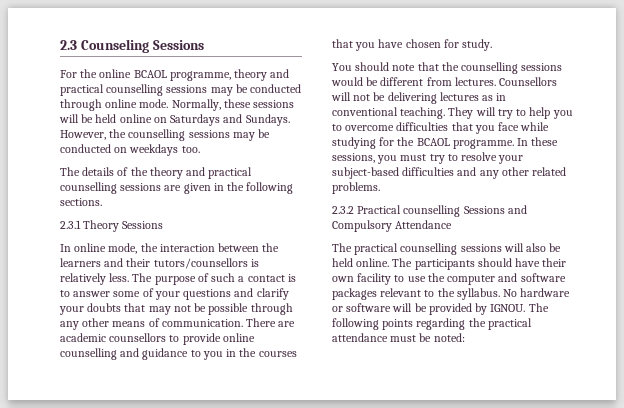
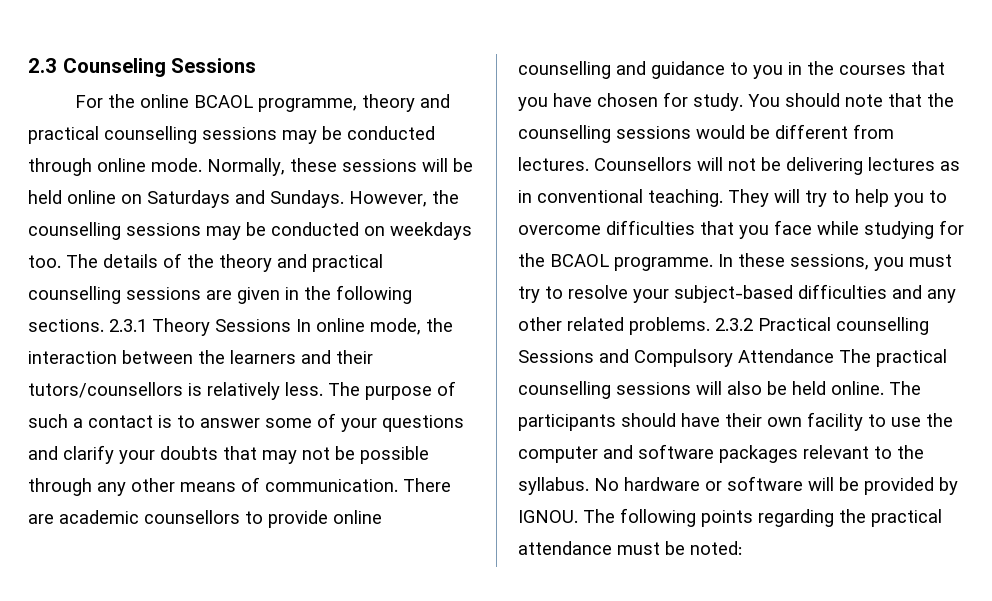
- However, the counselling sessions may be conducted on weekdays too.
- The details of the theory and practical counselling sessions are given in the following sections.
- 2.3.1 Theory Sessions
- In online mode, the interaction between the learners and their tutors/counsellors is relatively less.
+ However, the counselling sessions may be conducted on weekdays too. The details of the theory and practical counselling sessions are given in the following sections. 2.3.1 Theory Sessions In online mode, the interaction between the learners and their tutors/counsellors is relatively less.
- There are academic counsellors to provide online counselling and guidance to you in the courses that you have chosen for study.
- You should note that the counselling sessions would be different from lectures.
+ There are academic counsellors to provide online counselling and guidance to you in the courses that you have chosen for study. You should note that the counselling sessions would be different from lectures.
- In these sessions, you must try to resolve your subject-based difficulties and any other related problems.
- 2.3.2 Practical counselling Sessions and Compulsory Attendance
- The practical counselling sessions will also be held online.
+ In these sessions, you must try to resolve your subject-based difficulties and any other related problems. 2.3.2 Practical counselling Sessions and Compulsory Attendance The practical counselling sessions will also be held online.

